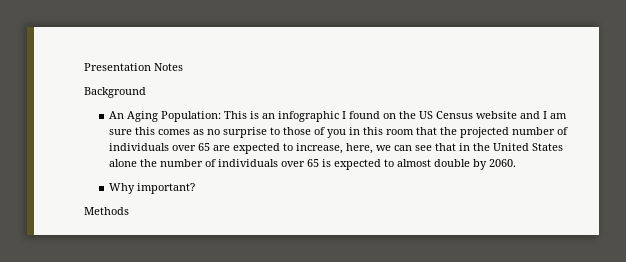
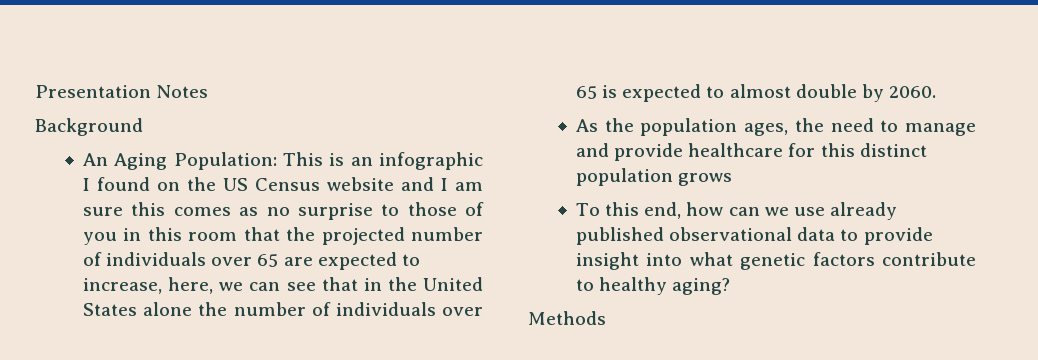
- Why important?
+ As the population ages, the need to manage and provide healthcare for this distinct population grows
+ To this end, how can we use already published observational data to provide insight into what genetic factors contribute to healthy aging?

